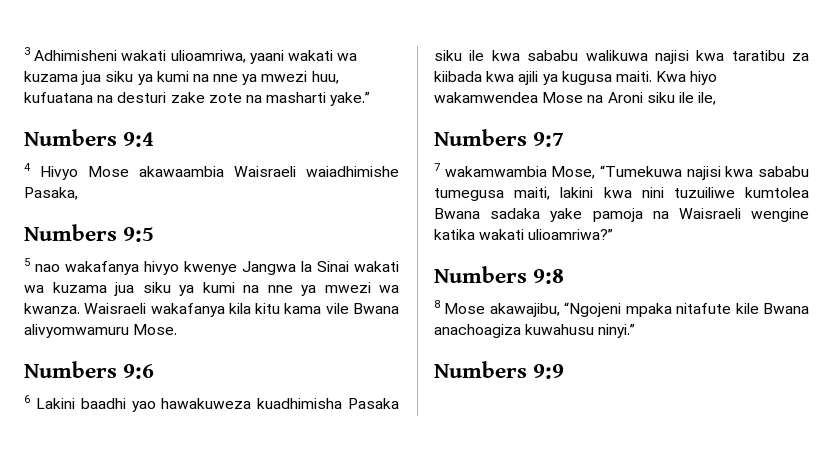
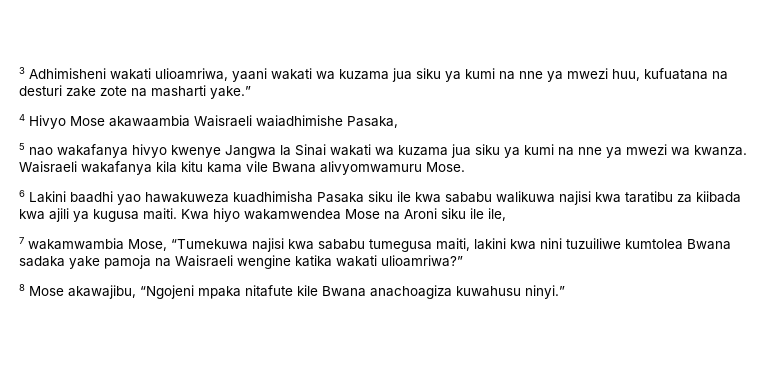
- Numbers 9:4
- Numbers 9:5
- Numbers 9:6
- Numbers 9:7
- Numbers 9:8
- Numbers 9:9

